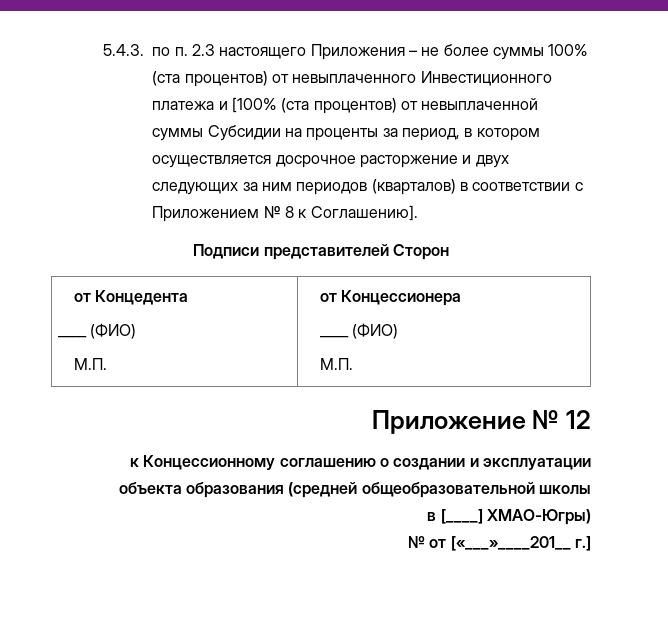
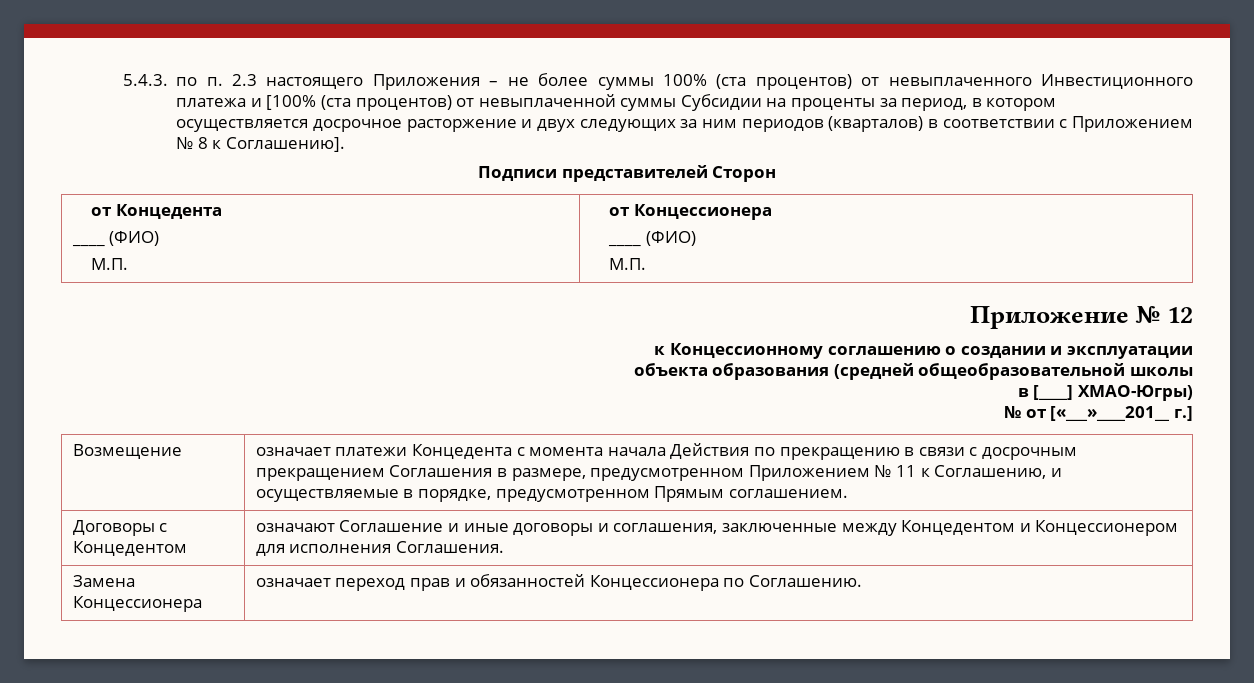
+ Возмещение | означает платежи Концедента с момента начала Действия по прекращению в связи с досрочным прекращением Соглашения в размере, предусмотренном Приложением № 11 к Соглашению, и осуществляемые в порядке, предусмотренном Прямым соглашением.
+ Договоры с Концедентом | означают Соглашение и иные договоры и соглашения, заключенные между Концедентом и Концессионером для исполнения Соглашения.
+ Замена Концессионера | означает переход прав и обязанностей Концессионера по Соглашению.

